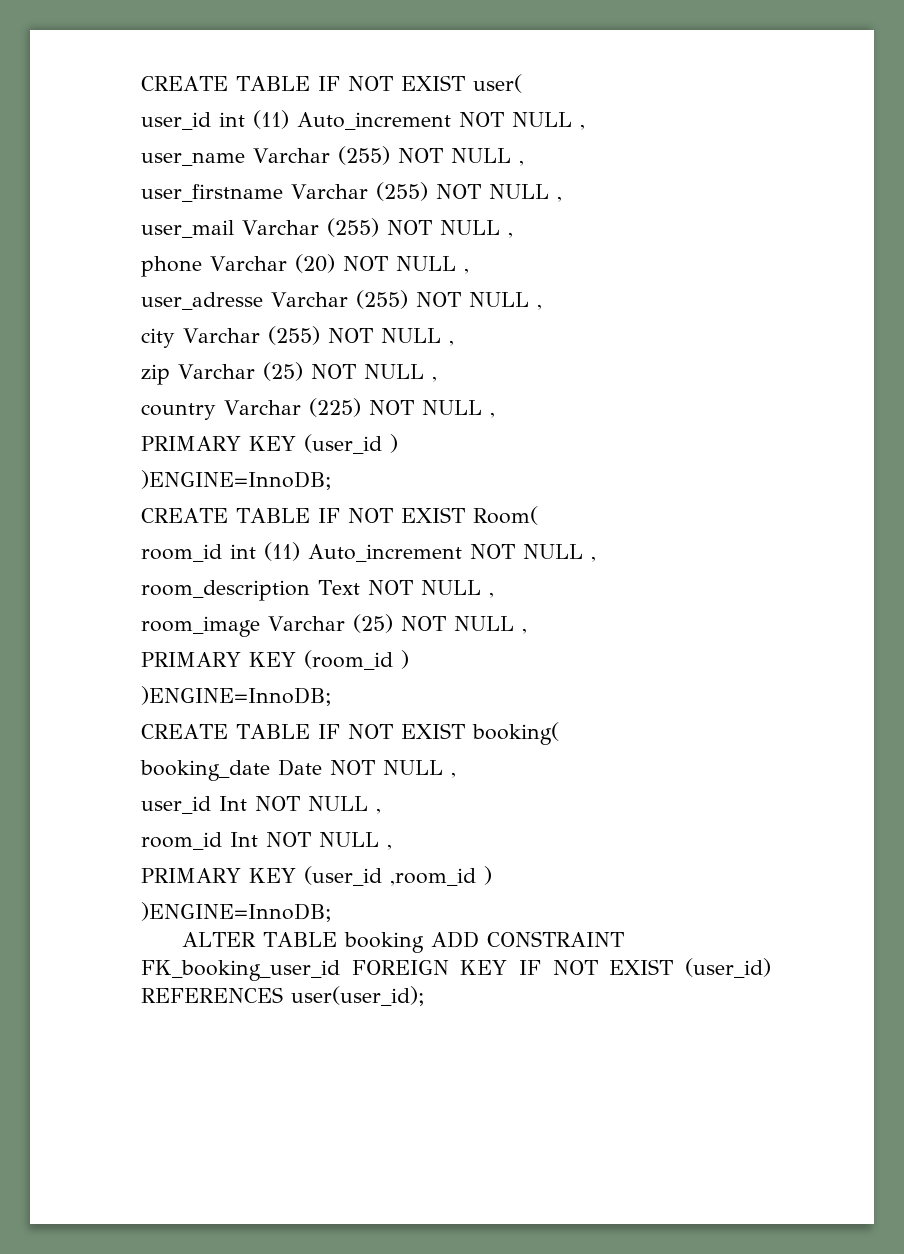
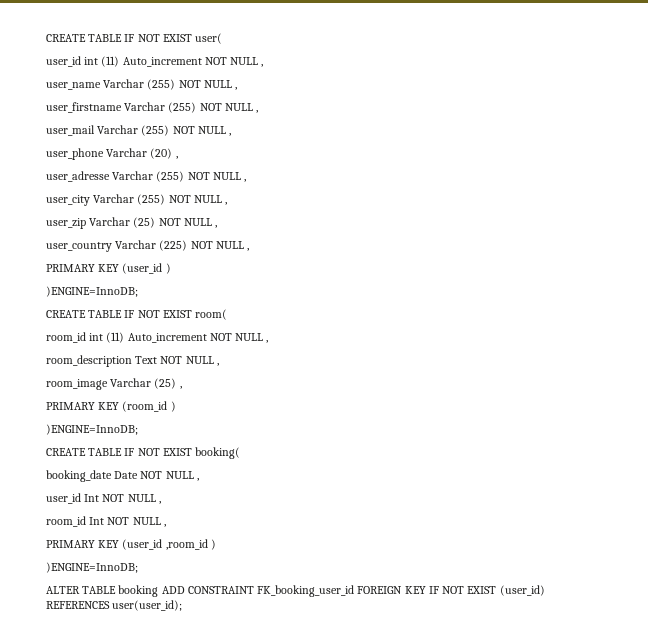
- phone Varchar (20) NOT NULL ,
+ user_phone Varchar (20) ,
- city Varchar (255) NOT NULL ,
- zip Varchar (25) NOT NULL ,
- country Varchar (225) NOT NULL ,
+ user_city Varchar (255) NOT NULL ,
+ user_zip Varchar (25) NOT NULL ,
+ user_country Varchar (225) NOT NULL ,
- CREATE TABLE IF NOT EXIST Room(
+ CREATE TABLE IF NOT EXIST room(
- room_image Varchar (25) NOT NULL ,
+ room_image Varchar (25) ,

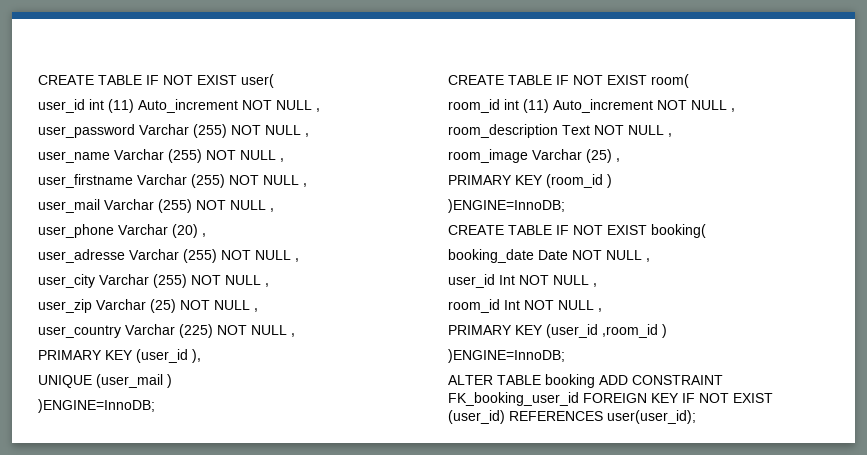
+ user_password Varchar (255) NOT NULL ,
- PRIMARY KEY (user_id )
+ PRIMARY KEY (user_id ),
+ UNIQUE (user_mail )

